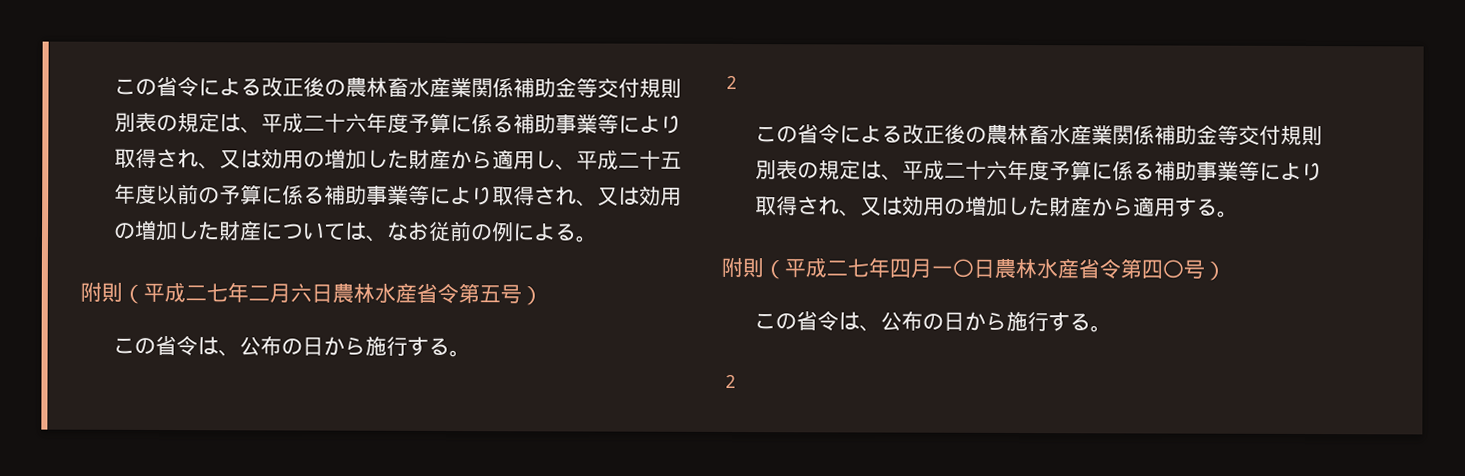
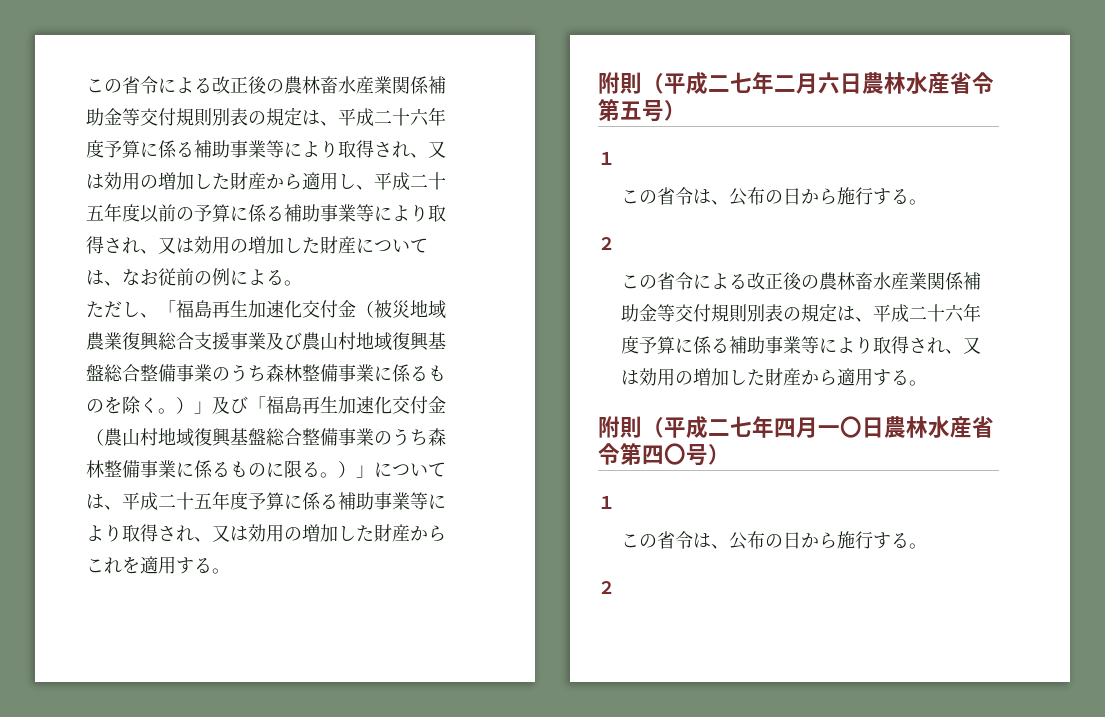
+ ただし、「福島再生加速化交付金（被災地域農業復興総合支援事業及び農山村地域復興基盤総合整備事業のうち森林整備事業に係るものを除く。）」及び「福島再生加速化交付金（農山村地域復興基盤総合整備事業のうち森林整備事業に係るものに限る。）」については、平成二十五年度予算に係る補助事業等により取得され、又は効用の増加した財産からこれを適用する。
  附則（平成二七年二月六日農林水産省令第五号）
+ １
  附則（平成二七年四月一〇日農林水産省令第四〇号）
+ １

